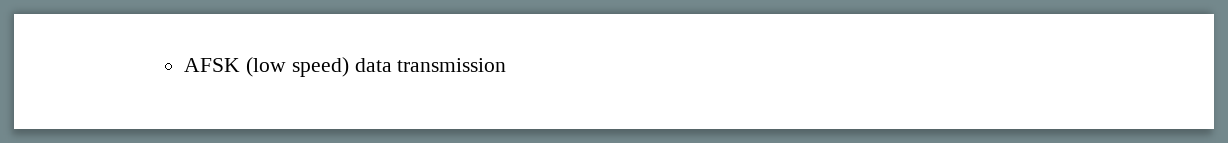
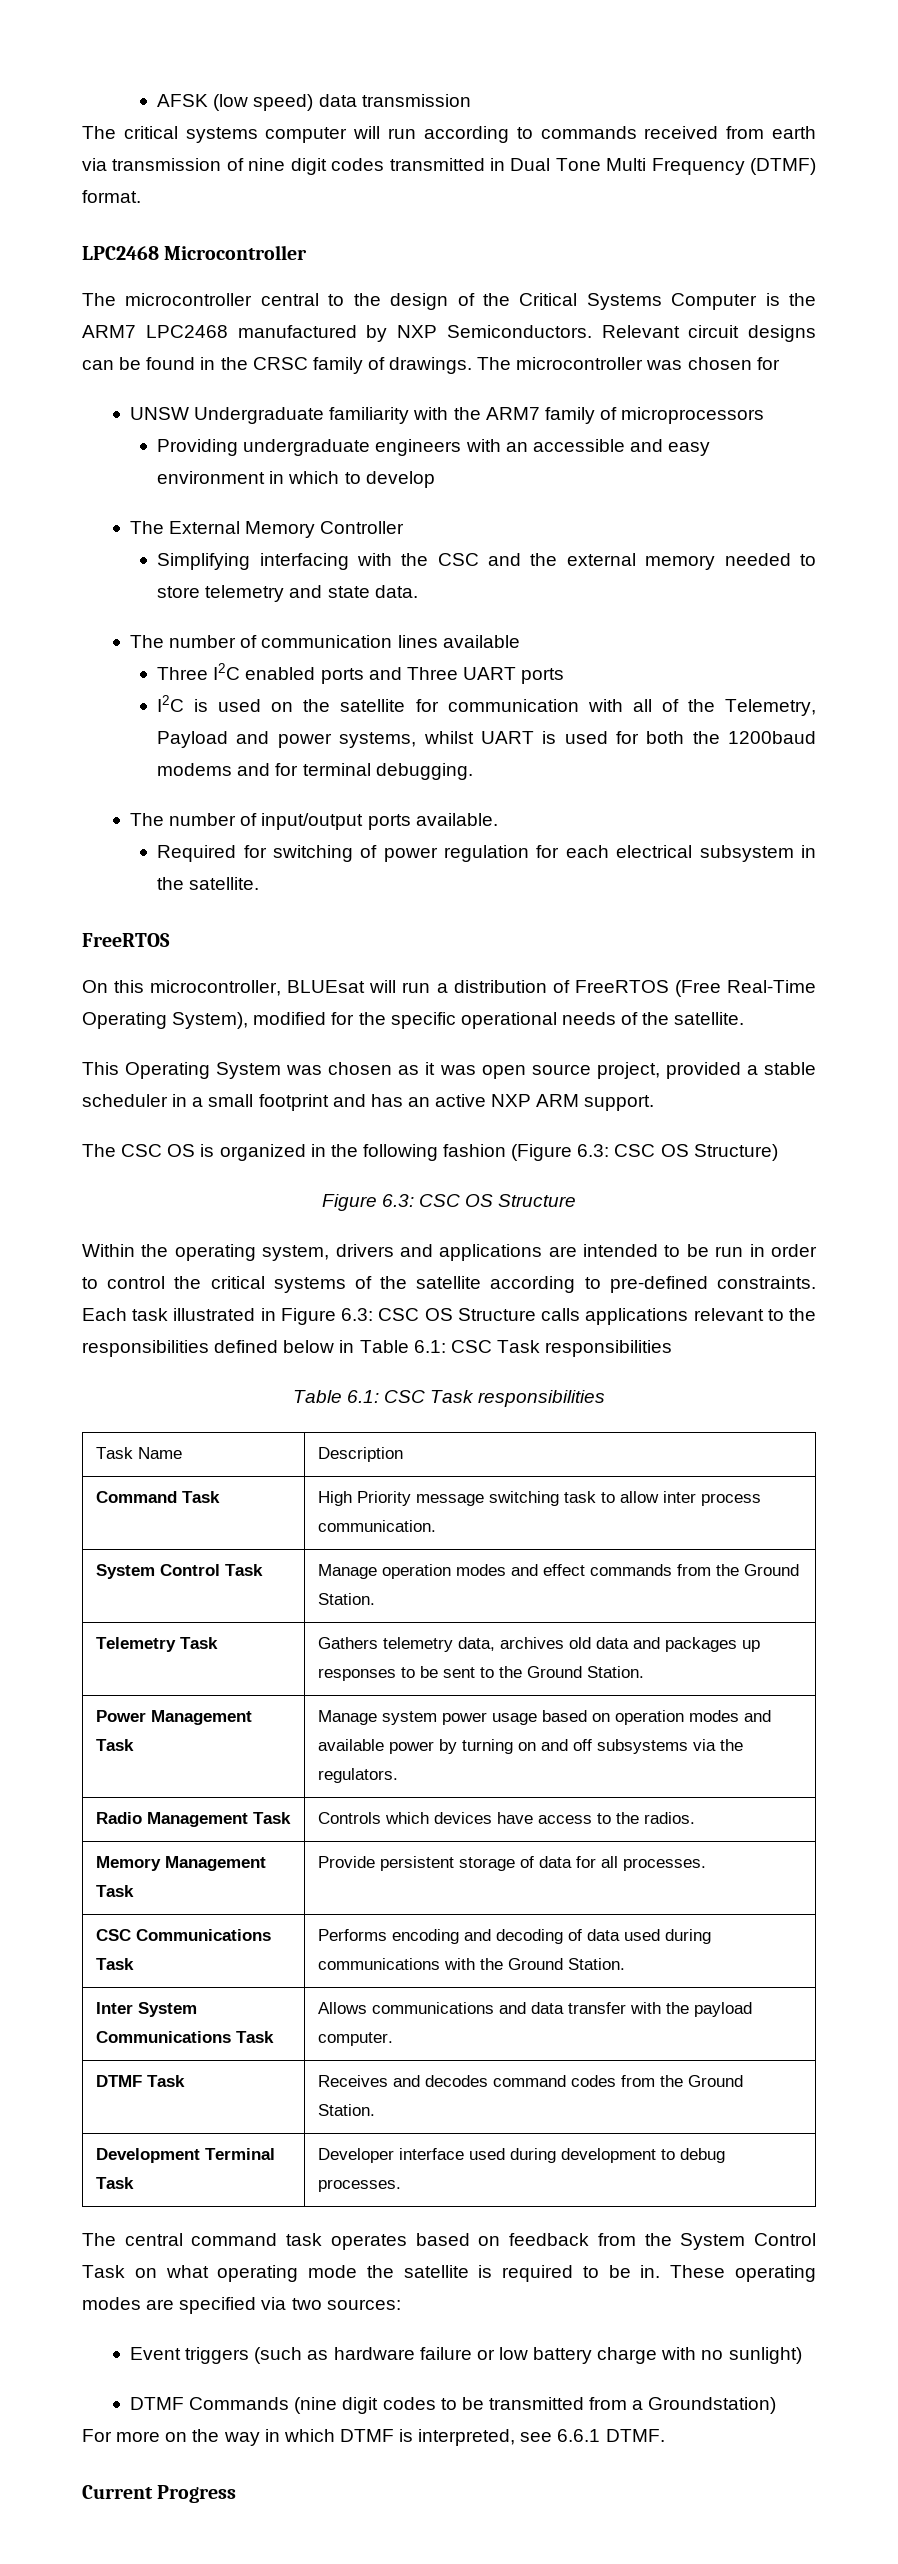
+ The critical systems computer will run according to commands received from earth via transmission of nine digit codes transmitted in Dual Tone Multi Frequency (DTMF) format.
+ LPC2468 Microcontroller
+ The microcontroller central to the design of the Critical Systems Computer is the ARM7 LPC2468 manufactured by NXP Semiconductors. Relevant circuit designs can be found in the CRSC family of drawings. The microcontroller was chosen for
+ UNSW Undergraduate familiarity with the ARM7 family of microprocessors
+ Providing undergraduate engineers with an accessible and easy environment in which to develop
+ The External Memory Controller
+ Simplifying interfacing with the CSC and the external memory needed to store telemetry and state data.
+ The number of communication lines available
+ Three I2C enabled ports and Three UART ports
+ I2C is used on the satellite for communication with all of the Telemetry, Payload and power systems, whilst UART is used for both the 1200baud modems and for terminal debugging.
+ The number of input/output ports available.
+ Required for switching of power regulation for each electrical subsystem in the satellite.
+ FreeRTOS
+ On this microcontroller, BLUEsat will run a distribution of FreeRTOS (Free Real-Time Operating System), modified for the specific operational needs of the satellite.
+ This Operating System was chosen as it was open source project, provided a stable scheduler in a small footprint and has an active NXP ARM support.
+ The CSC OS is organized in the following fashion (Figure 6.3: CSC OS Structure)
+ Figure 6.3: CSC OS Structure
+ Within the operating system, drivers and applications are intended to be run in order to control the critical systems of the satellite according to pre-defined constraints. Each task illustrated in Figure 6.3: CSC OS Structure calls applications relevant to the responsibilities defined below in Table 6.1: CSC Task responsibilities
+ Table 6.1: CSC Task responsibilities
+ Task Name | Description
+ Command Task | High Priority message switching task to allow inter process communication.
+ System Control Task | Manage operation modes and effect commands from the Ground Station.
+ Telemetry Task | Gathers telemetry data, archives old data and packages up responses to be sent to the Ground Station.
+ Power Management Task | Manage system power usage based on operation modes and available power by turning on and off subsystems via the regulators.
+ Radio Management Task | Controls which devices have access to the radios.
+ Memory Management Task | Provide persistent storage of data for all processes.
+ CSC Communications Task | Performs encoding and decoding of data used during communications with the Ground Station.
+ Inter System Communications Task | Allows communications and data transfer with the payload computer.
+ DTMF Task | Receives and decodes command codes from the Ground Station.
+ Development Terminal Task | Developer interface used during development to debug processes.
+ The central command task operates based on feedback from the System Control Task on what operating mode the satellite is required to be in. These operating modes are specified via two sources:
+ Event triggers (such as hardware failure or low battery charge with no sunlight)
+ DTMF Commands (nine digit codes to be transmitted from a Groundstation)
+ For more on the way in which DTMF is interpreted, see 6.6.1 DTMF.
+ Current Progress

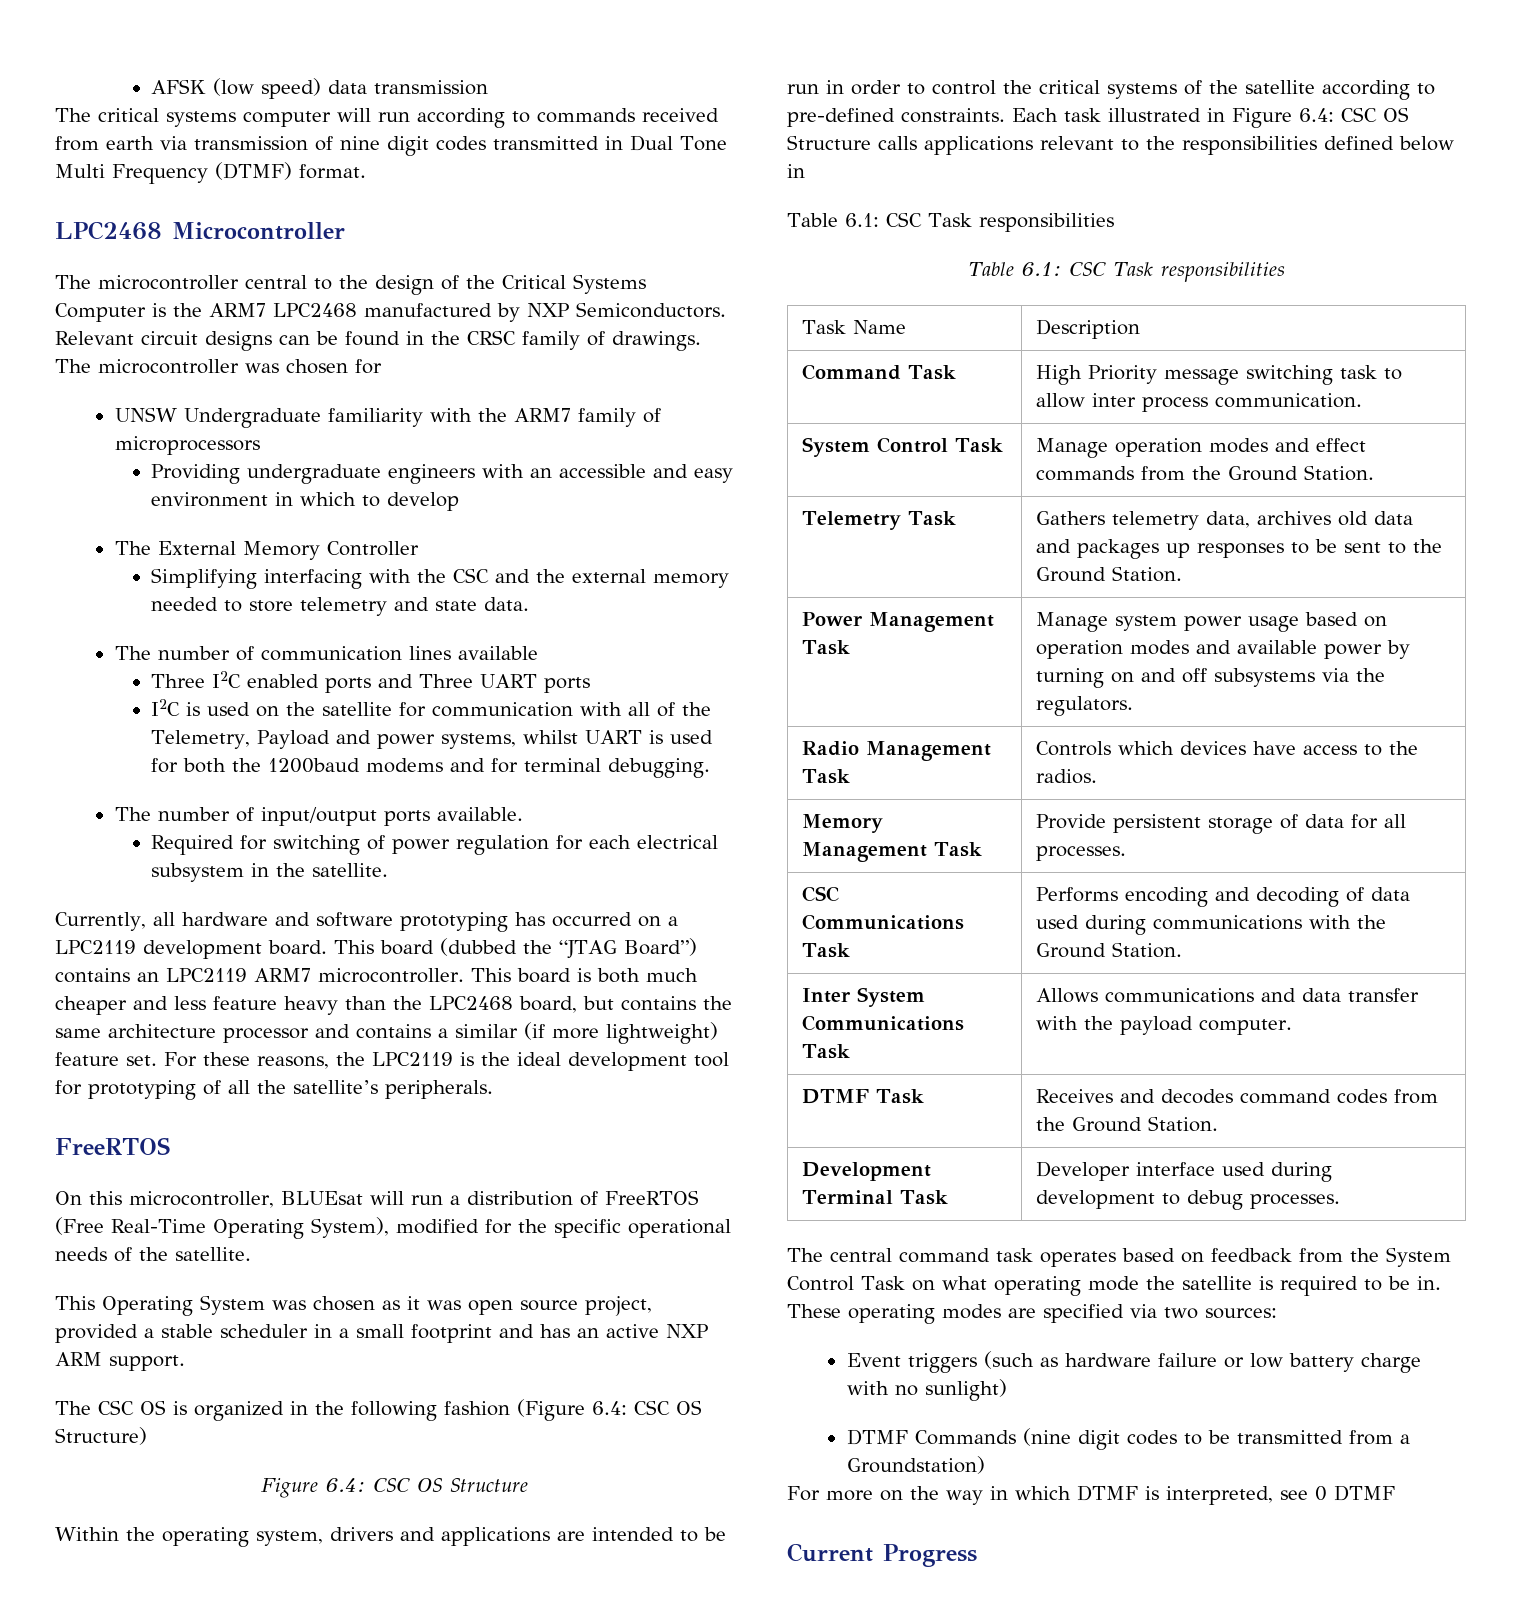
+ Currently, all hardware and software prototyping has occurred on a LPC2119 development board. This board (dubbed the “JTAG Board”) contains an LPC2119 ARM7 microcontroller. This board is both much cheaper and less feature heavy than the LPC2468 board, but contains the same architecture processor and contains a similar (if more lightweight) feature set. For these reasons, the LPC2119 is the ideal development tool for prototyping of all the satellite’s peripherals.
- The CSC OS is organized in the following fashion (Figure 6.3: CSC OS Structure)
- Figure 6.3: CSC OS Structure
+ The CSC OS is organized in the following fashion (Figure 6.4: CSC OS Structure)
+ Figure 6.4: CSC OS Structure
- Each task illustrated in Figure 6.3: CSC OS Structure calls applications relevant to the responsibilities defined below in Table 6.1: CSC Task responsibilities
+ Each task illustrated in Figure 6.4: CSC OS Structure calls applications relevant to the responsibilities defined below in
+ Table 6.1: CSC Task responsibilities
- For more on the way in which DTMF is interpreted, see 6.6.1 DTMF.
+ For more on the way in which DTMF is interpreted, see 0 DTMF

